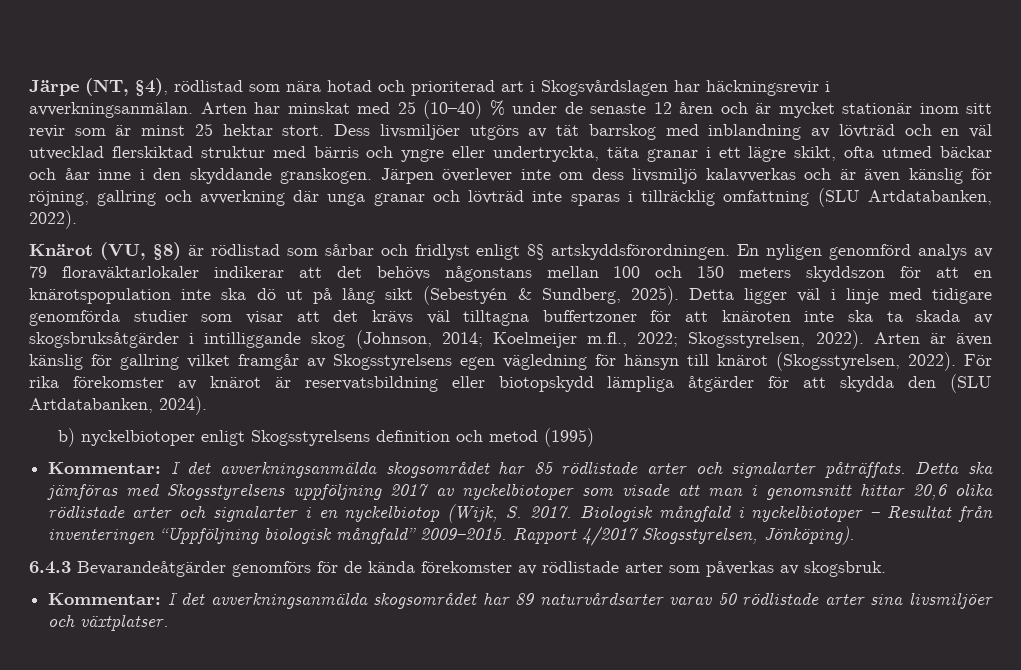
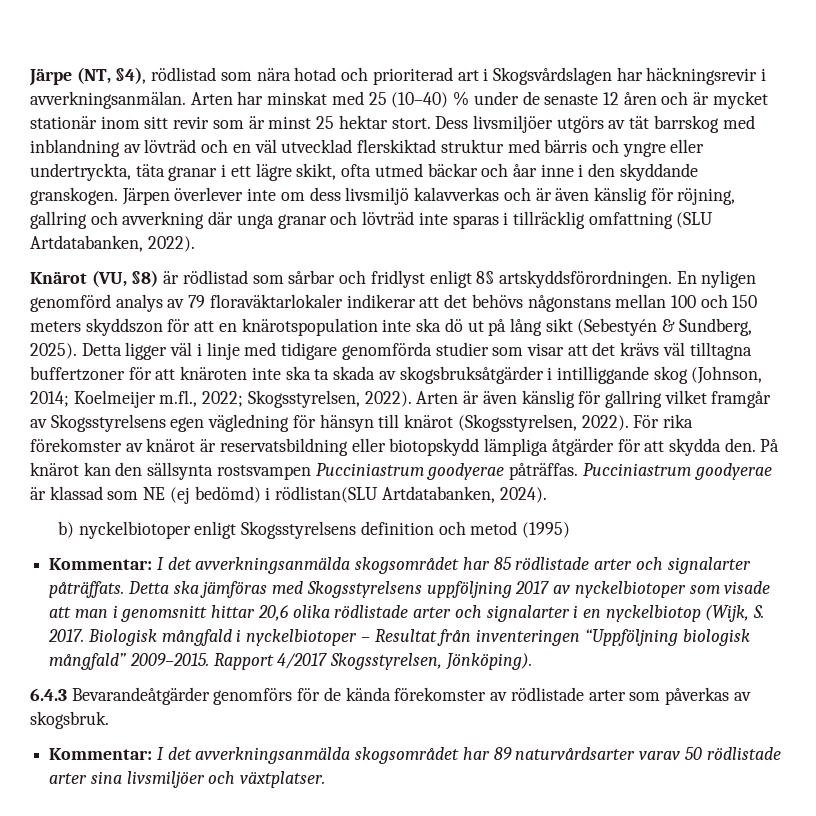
- För rika förekomster av knärot är reservatsbildning eller biotopskydd lämpliga åtgärder för att skydda den (SLU Artdatabanken, 2024).
+ För rika förekomster av knärot är reservatsbildning eller biotopskydd lämpliga åtgärder för att skydda den. På knärot kan den sällsynta rostsvampen Pucciniastrum goodyerae påträffas. Pucciniastrum goodyerae är klassad som NE (ej bedömd) i rödlistan(SLU Artdatabanken, 2024).

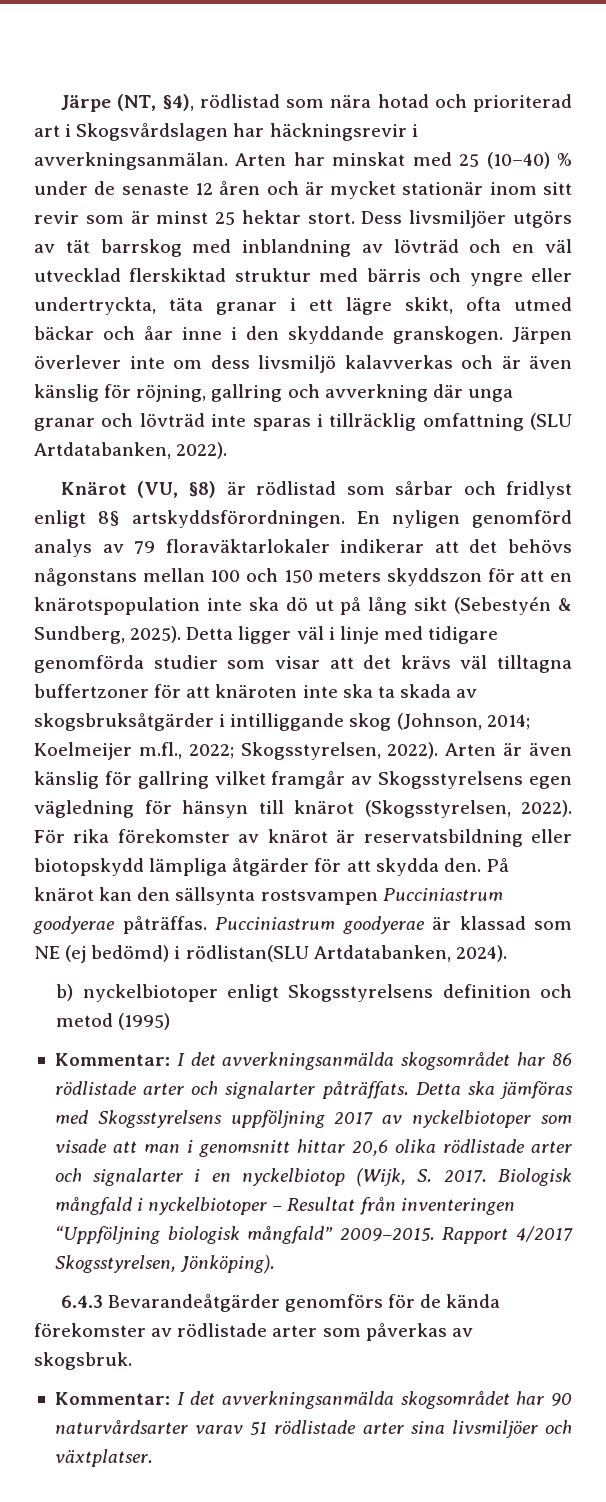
- Kommentar: I det avverkningsanmälda skogsområdet har 85 rödlistade arter och signalarter påträffats.
+ Kommentar: I det avverkningsanmälda skogsområdet har 86 rödlistade arter och signalarter påträffats.
- Kommentar: I det avverkningsanmälda skogsområdet har 89 naturvårdsarter varav 50 rödlistade arter sina livsmiljöer och växtplatser.
+ Kommentar: I det avverkningsanmälda skogsområdet har 90 naturvårdsarter varav 51 rödlistade arter sina livsmiljöer och växtplatser.

